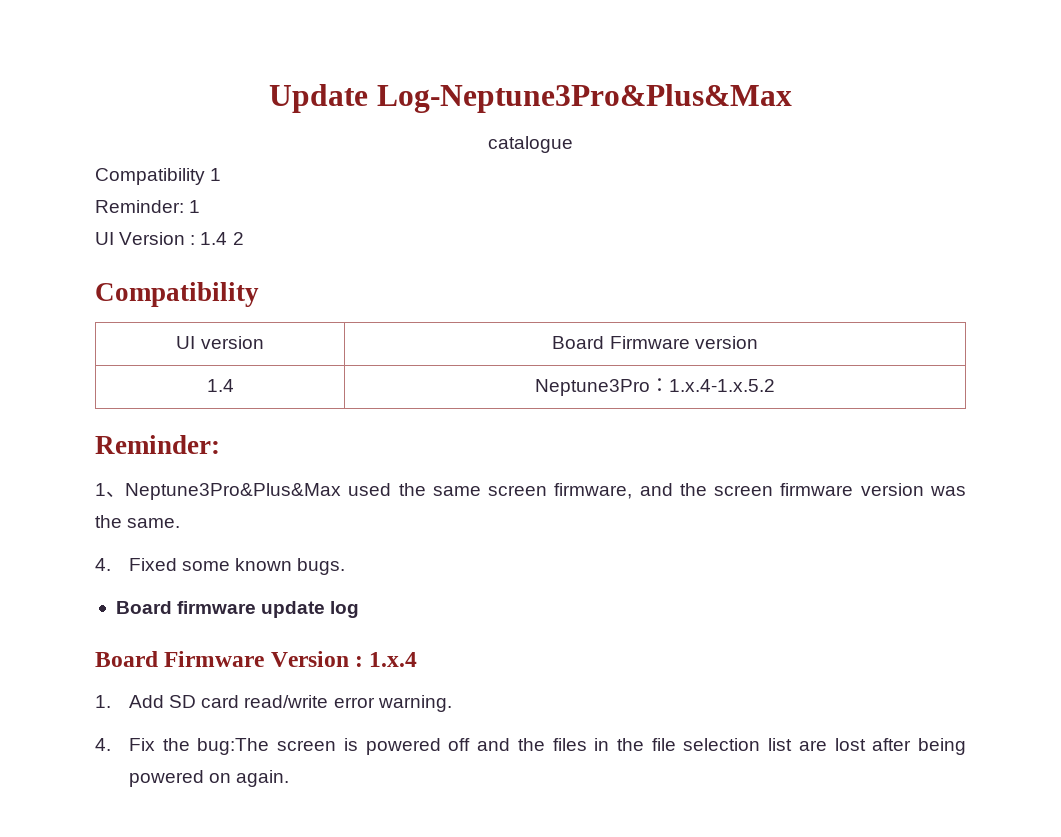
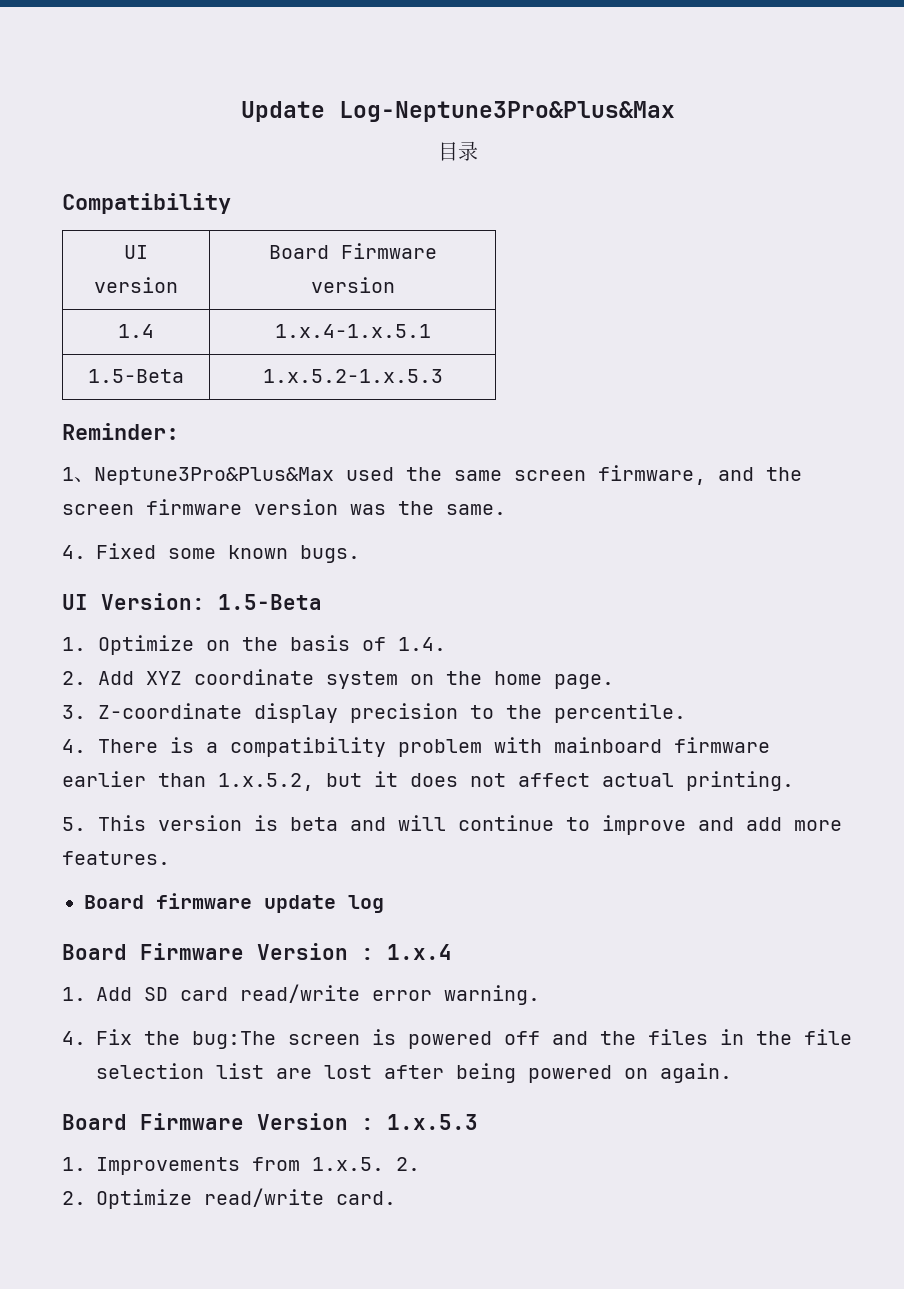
- catalogue
- Compatibility 1
- Reminder: 1
- UI Version : 1.4 2
+ 目录
- 1.4 | Neptune3Pro：1.x.4-1.x.5.2
+ 1.4 | 1.x.4-1.x.5.1
+ 1.5-Beta | 1.x.5.2-1.x.5.3
+ UI Version: 1.5-Beta
+ 1. Optimize on the basis of 1.4.
+ 2. Add XYZ coordinate system on the home page.
+ 3. Z-coordinate display precision to the percentile.
+ 4. There is a compatibility problem with mainboard firmware earlier than 1.x.5.2, but it does not affect actual printing.
+ 5. This version is beta and will continue to improve and add more features.
+ Board Firmware Version : 1.x.5.3
+ 1. Improvements from 1.x.5. 2.
+ 2. Optimize read/write card.

